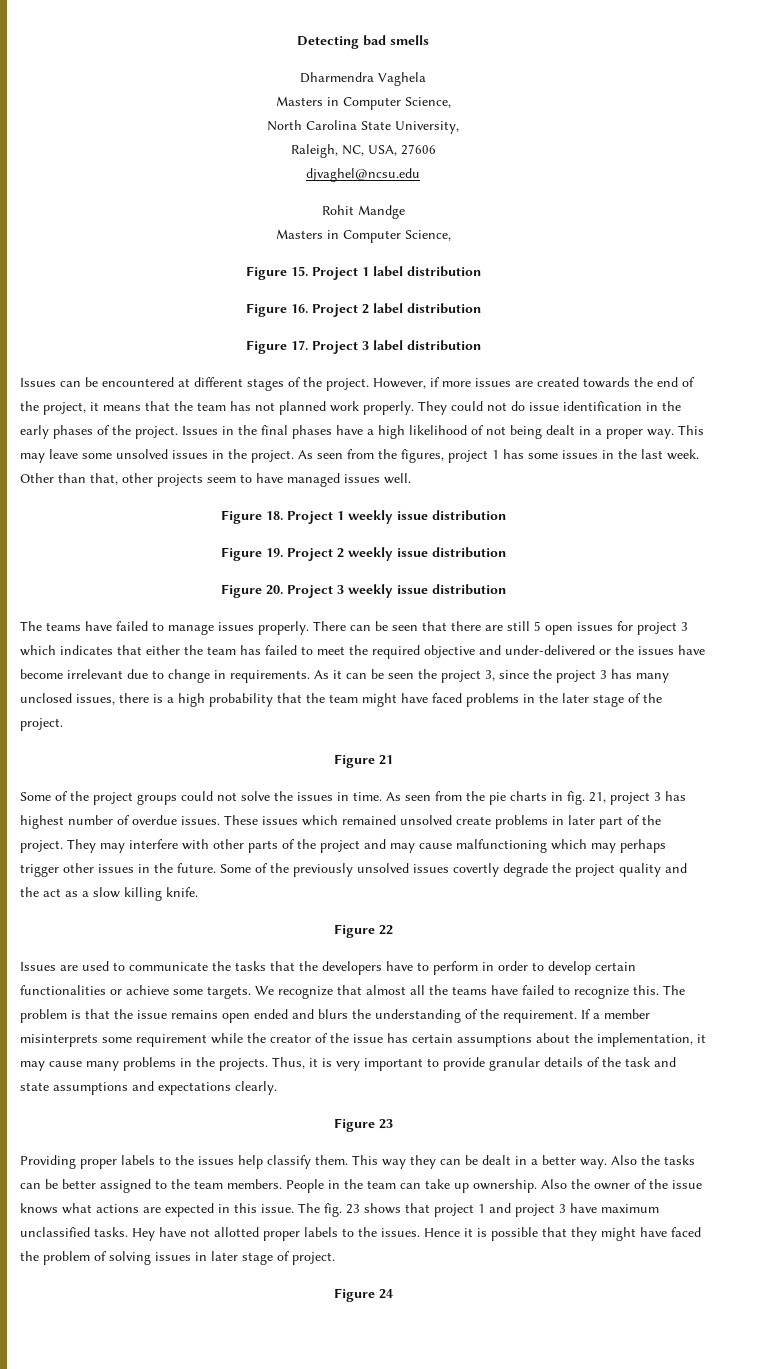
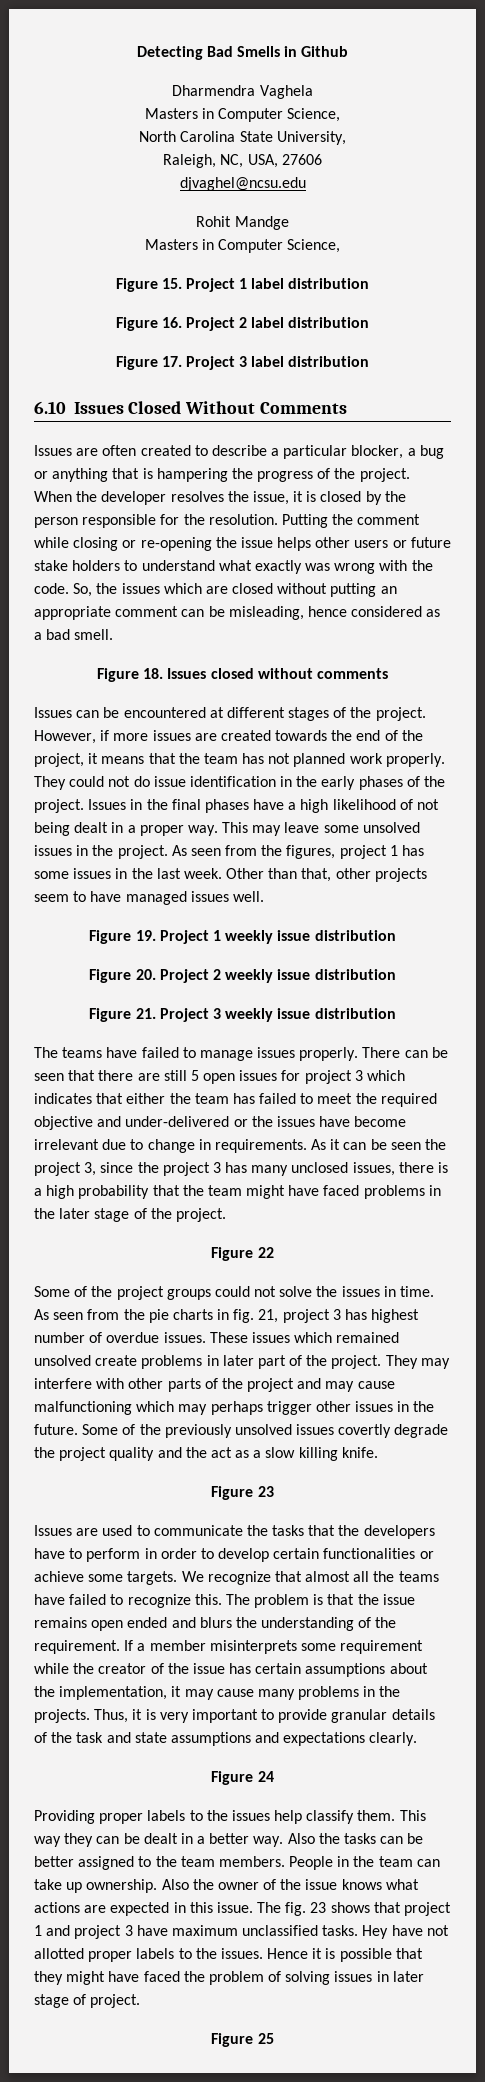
- Detecting bad smells
+ Detecting Bad Smells in Github
+ 6.10 Issues Closed Without Comments
+ Issues are often created to describe a particular blocker, a bug or anything that is hampering the progress of the project. When the developer resolves the issue, it is closed by the person responsible for the resolution. Putting the comment while closing or re-opening the issue helps other users or future stake holders to understand what exactly was wrong with the code. So, the issues which are closed without putting an appropriate comment can be misleading, hence considered as a bad smell.
+ Figure 18. Issues closed without comments
- Figure 18. Project 1 weekly issue distribution
+ Figure 19. Project 1 weekly issue distribution
- Figure 19. Project 2 weekly issue distribution
+ Figure 20. Project 2 weekly issue distribution
- Figure 20. Project 3 weekly issue distribution
+ Figure 21. Project 3 weekly issue distribution
- Figure 21
+ Figure 22
- Figure 22
+ Figure 23
- Figure 23
+ Figure 24
- Figure 24
+ Figure 25

